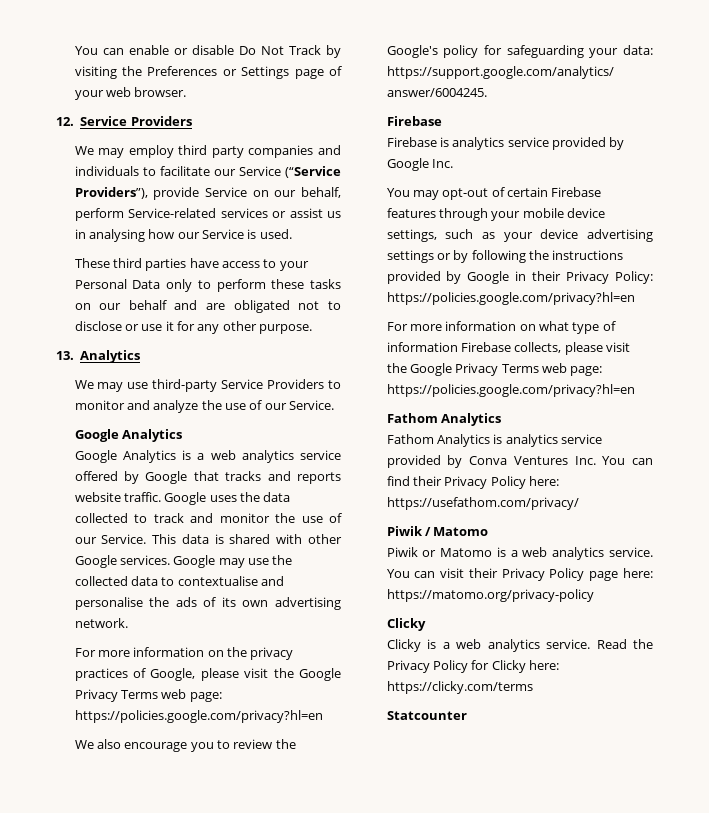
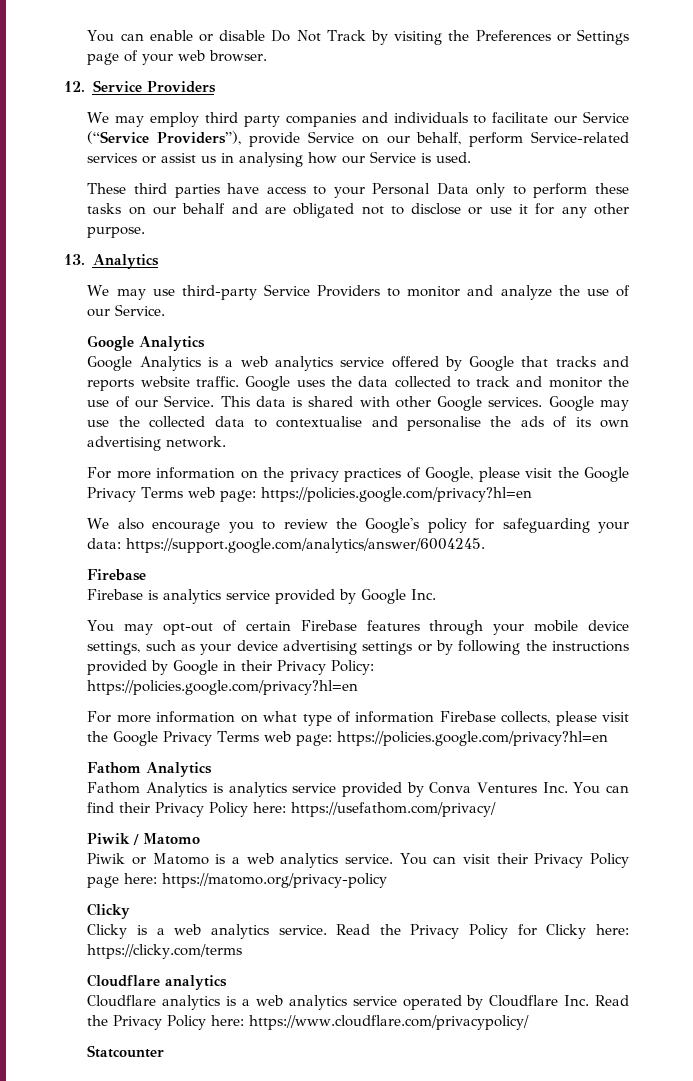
  Read the Privacy Policy for Clicky here: https://clicky.com/terms
+ Cloudflare analytics
+ Cloudflare analytics is a web analytics service operated by Cloudflare Inc. Read the Privacy Policy here: https://www.cloudflare.com/privacypolicy/

